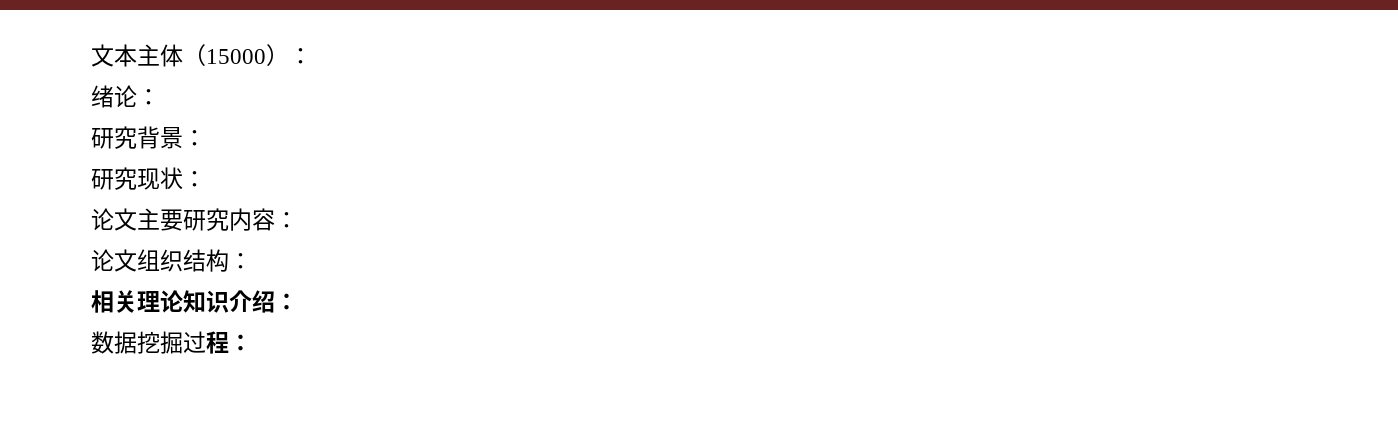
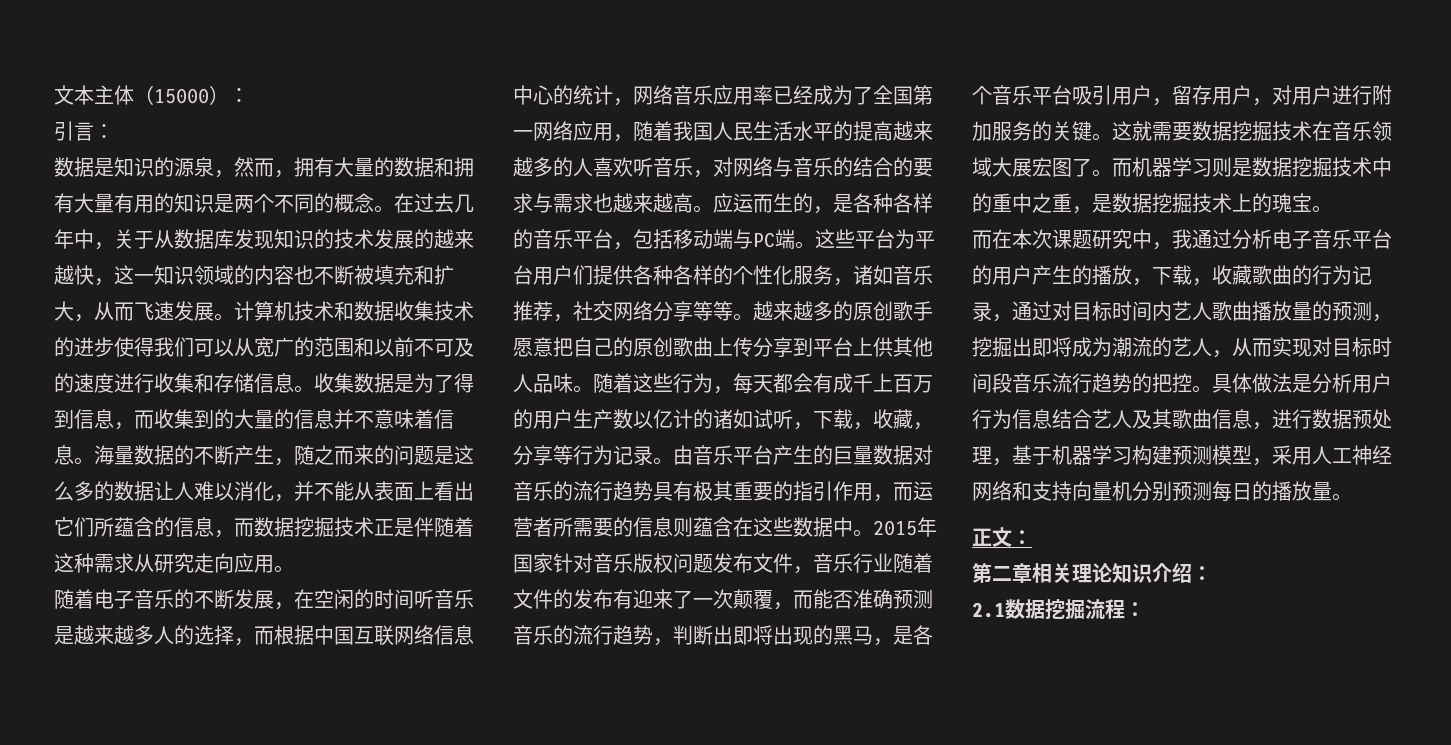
- 绪论：
- 研究背景：
- 研究现状：
- 论文主要研究内容：
- 论文组织结构：
- 相关理论知识介绍：
+ 引言：
+ 数据是知识的源泉，然而，拥有大量的数据和拥有大量有用的知识是两个不同的概念。在过去几年中，关于从数据库发现知识的技术发展的越来越快，这一知识领域的内容也不断被填充和扩大，从而飞速发展。计算机技术和数据收集技术的进步使得我们可以从宽广的范围和以前不可及的速度进行收集和存储信息。收集数据是为了得到信息，而收集到的大量的信息并不意味着信息。海量数据的不断产生，随之而来的问题是这么多的数据让人难以消化，并不能从表面上看出它们所蕴含的信息，而数据挖掘技术正是伴随着这种需求从研究走向应用。
+ 随着电子音乐的不断发展，在空闲的时间听音乐是越来越多人的选择，而根据中国互联网络信息中心的统计，网络音乐应用率已经成为了全国第一网络应用，随着我国人民生活水平的提高越来越多的人喜欢听音乐，对网络与音乐的结合的要求与需求也越来越高。应运而生的，是各种各样的音乐平台，包括移动端与PC端。这些平台为平台用户们提供各种各样的个性化服务，诸如音乐推荐，社交网络分享等等。越来越多的原创歌手愿意把自己的原创歌曲上传分享到平台上供其他人品味。随着这些行为，每天都会有成千上百万的用户生产数以亿计的诸如试听，下载，收藏，分享等行为记录。由音乐平台产生的巨量数据对音乐的流行趋势具有极其重要的指引作用，而运营者所需要的信息则蕴含在这些数据中。2015年国家针对音乐版权问题发布文件，音乐行业随着文件的发布有迎来了一次颠覆，而能否准确预测音乐的流行趋势，判断出即将出现的黑马，是各个音乐平台吸引用户，留存用户，对用户进行附加服务的关键。这就需要数据挖掘技术在音乐领域大展宏图了。而机器学习则是数据挖掘技术中的重中之重，是数据挖掘技术上的瑰宝。
+ 而在本次课题研究中，我通过分析电子音乐平台的用户产生的播放，下载，收藏歌曲的行为记录，通过对目标时间内艺人歌曲播放量的预测，挖掘出即将成为潮流的艺人，从而实现对目标时间段音乐流行趋势的把控。具体做法是分析用户行为信息结合艺人及其歌曲信息，进行数据预处理，基于机器学习构建预测模型，采用人工神经网络和支持向量机分别预测每日的播放量。
+ 正文：
+ 第二章相关理论知识介绍：
- 数据挖掘过程：
+ 2.1数据挖掘流程：

